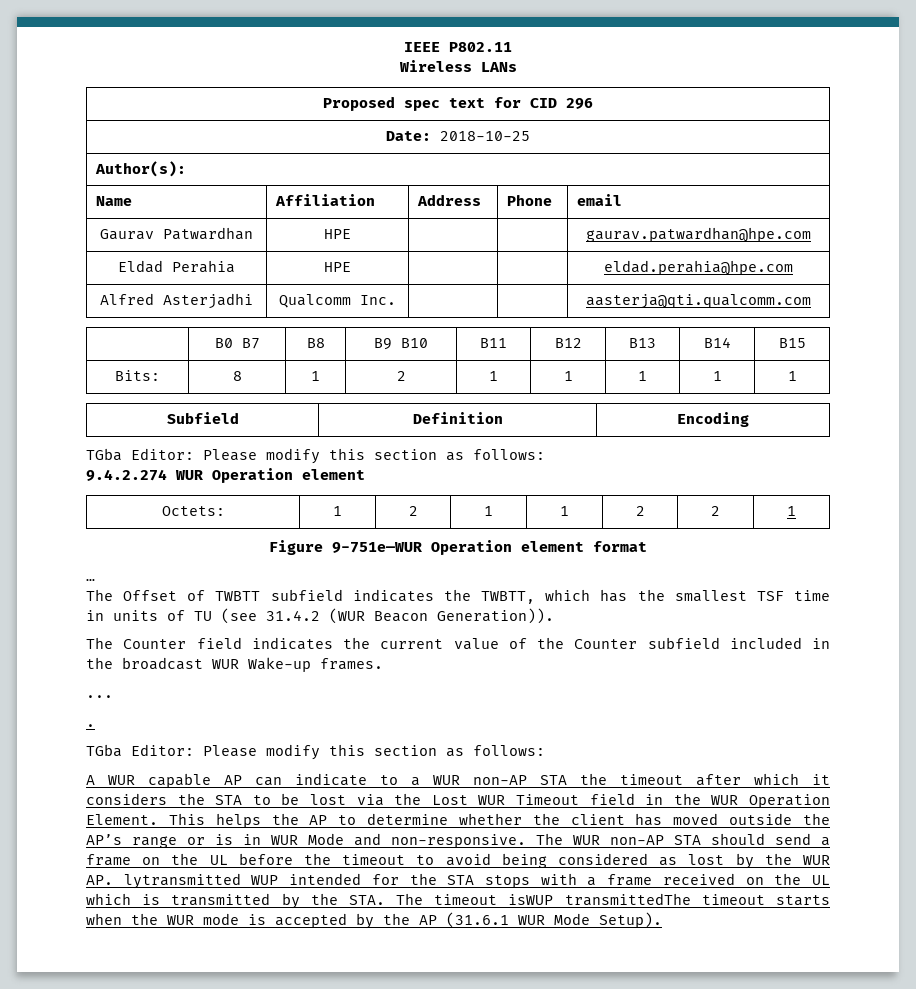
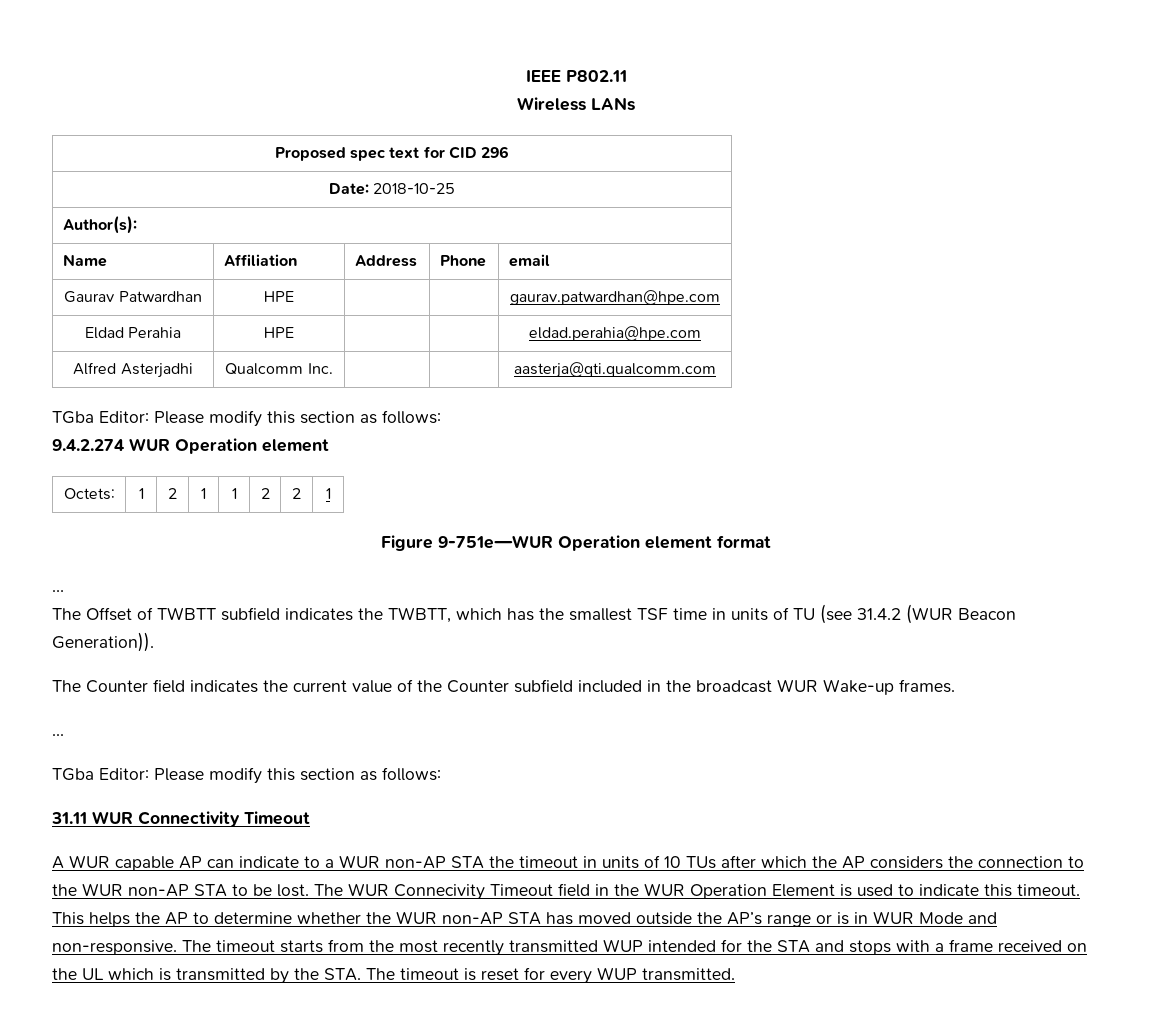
- | B0 B7 | B8 | B9 B10 | B11 | B12 | B13 | B14 | B15
- Bits: | 8 | 1 | 2 | 1 | 1 | 1 | 1 | 1
- Subfield | Definition | Encoding
  The Counter field indicates the current value of the Counter subfield included in the broadcast WUR Wake-up frames.
  ...
- .
  TGba Editor: Please modify this section as follows:
+ 31.11 WUR Connectivity Timeout
- A WUR capable AP can indicate to a WUR non-AP STA the timeout after which it considers the STA to be lost via the Lost WUR Timeout field in the WUR Operation Element.
+ A WUR capable AP can indicate to a WUR non-AP STA the timeout in units of 10 TUs after which the AP considers the connection to the WUR non-AP STA to be lost. The WUR Connecivity Timeout field in the WUR Operation Element is used to indicate this timeout.
- This helps the AP to determine whether the client has moved outside the AP’s range or is in WUR Mode and non-responsive.
+ This helps the AP to determine whether the WUR non-AP STA has moved outside the AP’s range or is in WUR Mode and non-responsive.
- The WUR non-AP STA should send a frame on the UL before the timeout to avoid being considered as lost by the WUR AP. lytransmitted WUP intended for the STA stops with a frame received on the UL which is transmitted by the STA. The timeout isWUP transmittedThe timeout starts when the WUR mode is accepted by the AP (31.6.1 WUR Mode Setup).
+ The timeout starts from the most recently transmitted WUP intended for the STA and stops with a frame received on the UL which is transmitted by the STA. The timeout is reset for every WUP transmitted.

